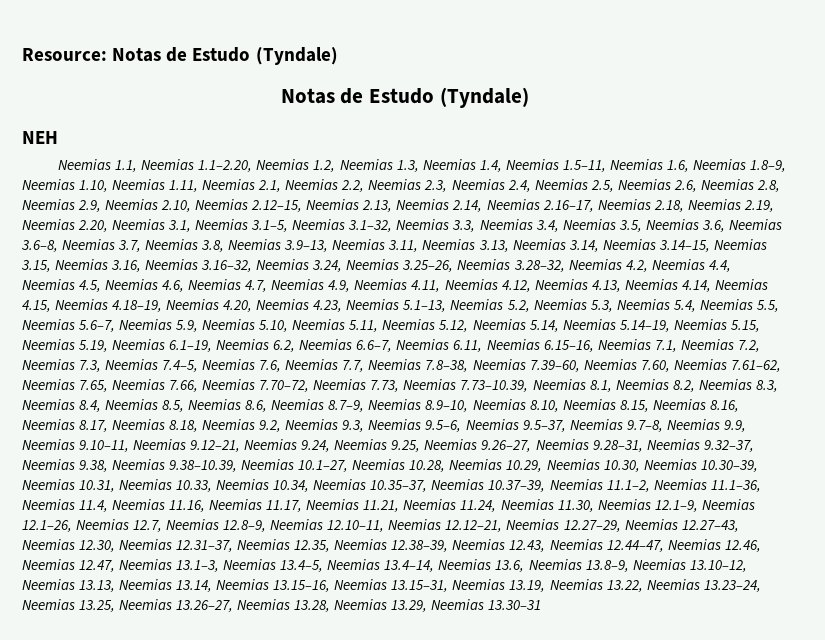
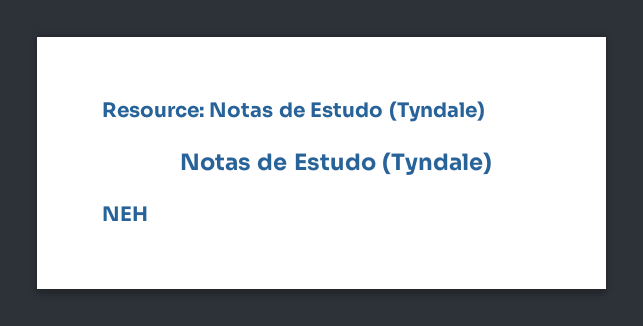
- Neemias 1.1, Neemias 1.1–2.20, Neemias 1.2, Neemias 1.3, Neemias 1.4, Neemias 1.5–11, Neemias 1.6, Neemias 1.8–9, Neemias 1.10, Neemias 1.11, Neemias 2.1, Neemias 2.2, Neemias 2.3, Neemias 2.4, Neemias 2.5, Neemias 2.6, Neemias 2.8, Neemias 2.9, Neemias 2.10, Neemias 2.12–15, Neemias 2.13, Neemias 2.14, Neemias 2.16–17, Neemias 2.18, Neemias 2.19, Neemias 2.20, Neemias 3.1, Neemias 3.1–5, Neemias 3.1–32, Neemias 3.3, Neemias 3.4, Neemias 3.5, Neemias 3.6, Neemias 3.6–8, Neemias 3.7, Neemias 3.8, Neemias 3.9–13, Neemias 3.11, Neemias 3.13, Neemias 3.14, Neemias 3.14–15, Neemias 3.15, Neemias 3.16, Neemias 3.16–32, Neemias 3.24, Neemias 3.25–26, Neemias 3.28–32, Neemias 4.2, Neemias 4.4, Neemias 4.5, Neemias 4.6, Neemias 4.7, Neemias 4.9, Neemias 4.11, Neemias 4.12, Neemias 4.13, Neemias 4.14, Neemias 4.15, Neemias 4.18–19, Neemias 4.20, Neemias 4.23, Neemias 5.1–13, Neemias 5.2, Neemias 5.3, Neemias 5.4, Neemias 5.5, Neemias 5.6–7, Neemias 5.9, Neemias 5.10, Neemias 5.11, Neemias 5.12, Neemias 5.14, Neemias 5.14–19, Neemias 5.15, Neemias 5.19, Neemias 6.1–19, Neemias 6.2, Neemias 6.6–7, Neemias 6.11, Neemias 6.15–16, Neemias 7.1, Neemias 7.2, Neemias 7.3, Neemias 7.4–5, Neemias 7.6, Neemias 7.7, Neemias 7.8–38, Neemias 7.39–60, Neemias 7.60, Neemias 7.61–62, Neemias 7.65, Neemias 7.66, Neemias 7.70–72, Neemias 7.73, Neemias 7.73–10.39, Neemias 8.1, Neemias 8.2, Neemias 8.3, Neemias 8.4, Neemias 8.5, Neemias 8.6, Neemias 8.7–9, Neemias 8.9–10, Neemias 8.10, Neemias 8.15, Neemias 8.16, Neemias 8.17, Neemias 8.18, Neemias 9.2, Neemias 9.3, Neemias 9.5–6, Neemias 9.5–37, Neemias 9.7–8, Neemias 9.9, Neemias 9.10–11, Neemias 9.12–21, Neemias 9.24, Neemias 9.25, Neemias 9.26–27, Neemias 9.28–31, Neemias 9.32–37, Neemias 9.38, Neemias 9.38–10.39, Neemias 10.1–27, Neemias 10.28, Neemias 10.29, Neemias 10.30, Neemias 10.30–39, Neemias 10.31, Neemias 10.33, Neemias 10.34, Neemias 10.35–37, Neemias 10.37–39, Neemias 11.1–2, Neemias 11.1–36, Neemias 11.4, Neemias 11.16, Neemias 11.17, Neemias 11.21, Neemias 11.24, Neemias 11.30, Neemias 12.1–9, Neemias 12.1–26, Neemias 12.7, Neemias 12.8–9, Neemias 12.10–11, Neemias 12.12–21, Neemias 12.27–29, Neemias 12.27–43, Neemias 12.30, Neemias 12.31–37, Neemias 12.35, Neemias 12.38–39, Neemias 12.43, Neemias 12.44–47, Neemias 12.46, Neemias 12.47, Neemias 13.1–3, Neemias 13.4–5, Neemias 13.4–14, Neemias 13.6, Neemias 13.8–9, Neemias 13.10–12, Neemias 13.13, Neemias 13.14, Neemias 13.15–16, Neemias 13.15–31, Neemias 13.19, Neemias 13.22, Neemias 13.23–24, Neemias 13.25, Neemias 13.26–27, Neemias 13.28, Neemias 13.29, Neemias 13.30–31

